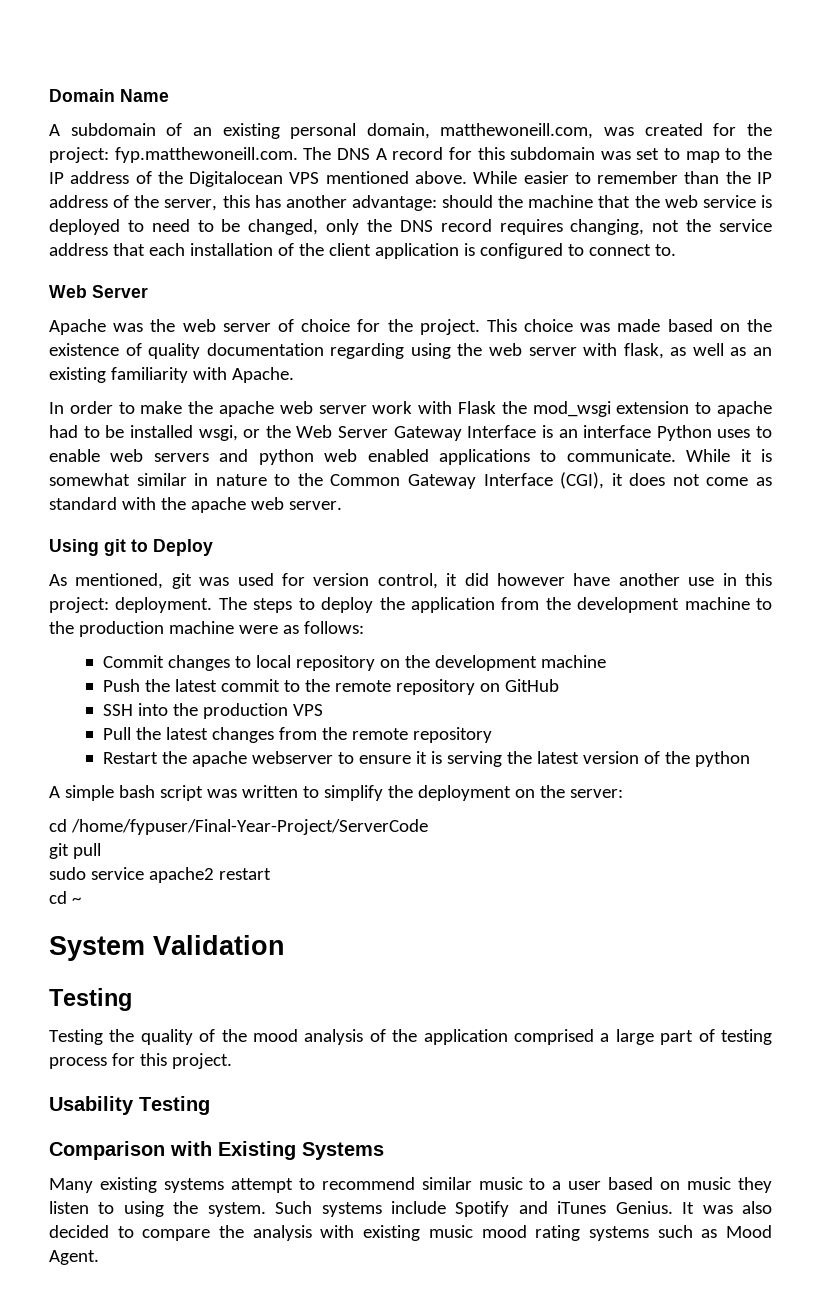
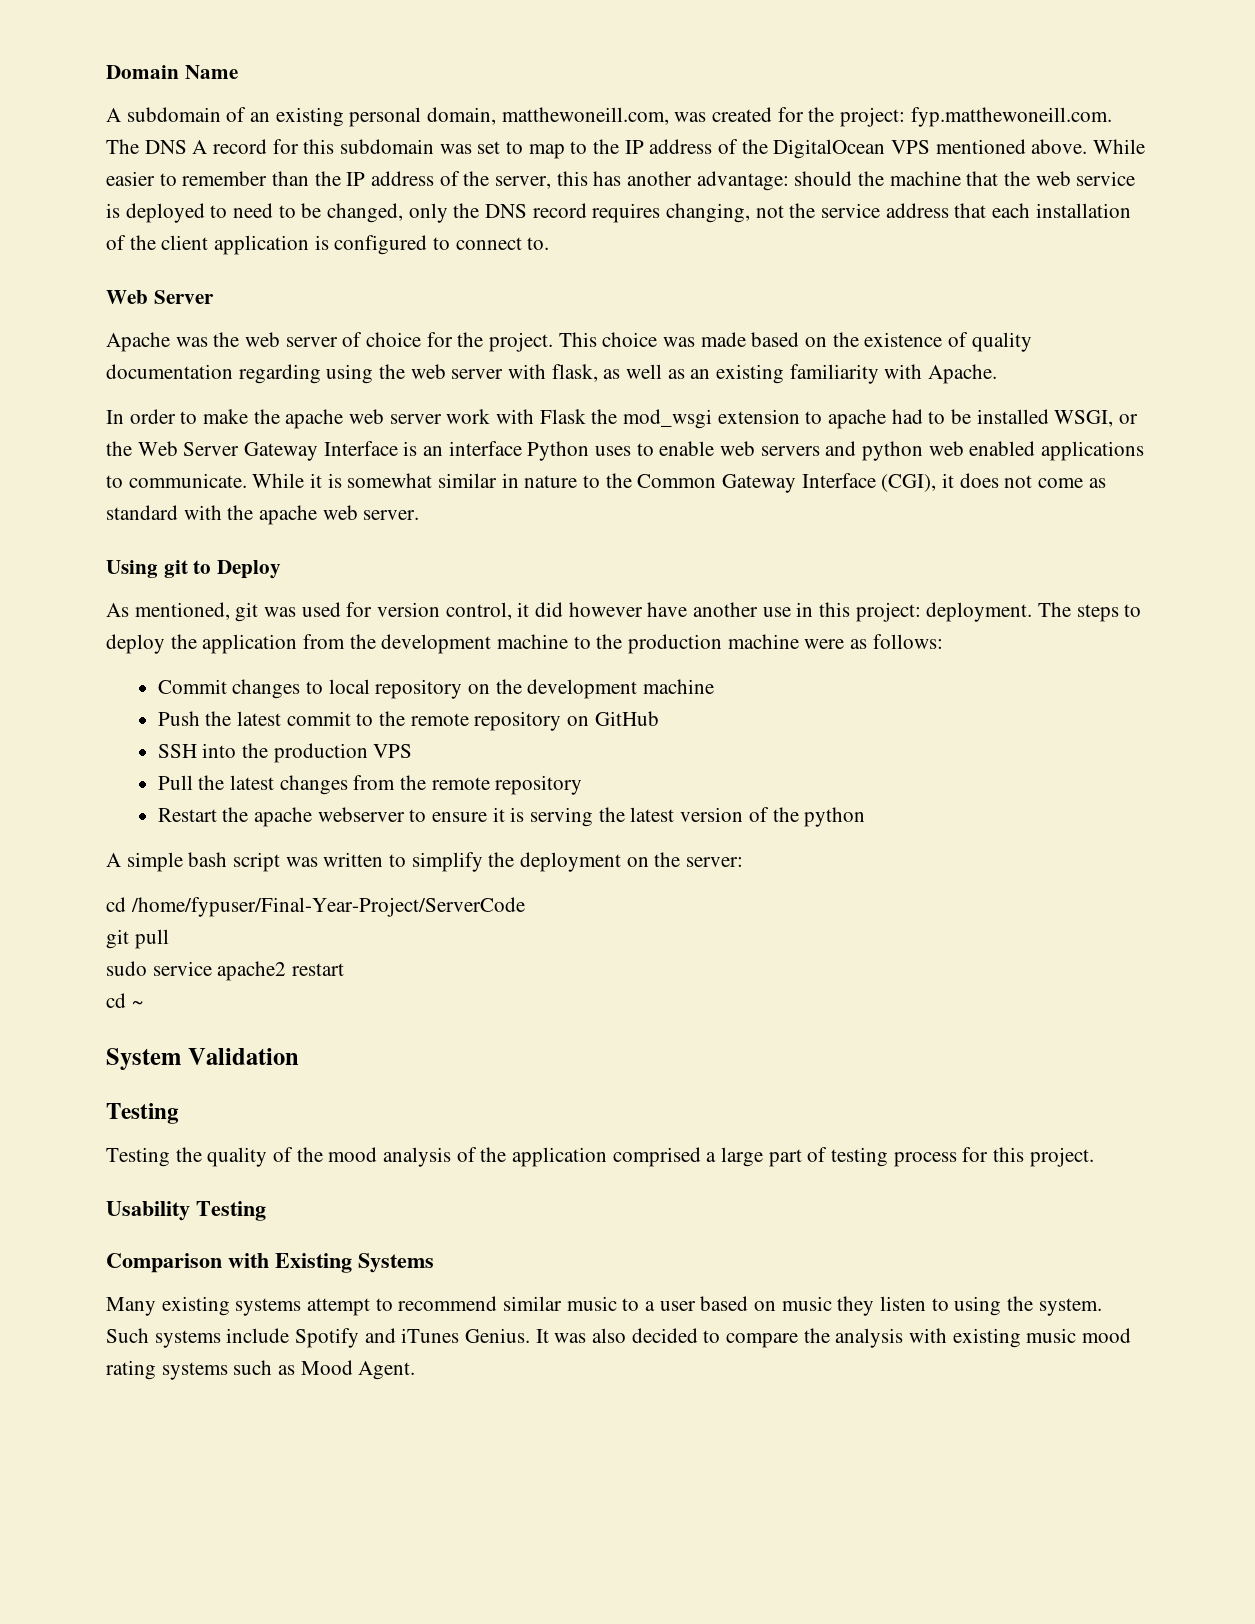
- A subdomain of an existing personal domain, matthewoneill.com, was created for the project: fyp.matthewoneill.com. The DNS A record for this subdomain was set to map to the IP address of the Digitalocean VPS mentioned above.
+ A subdomain of an existing personal domain, matthewoneill.com, was created for the project: fyp.matthewoneill.com. The DNS A record for this subdomain was set to map to the IP address of the DigitalOcean VPS mentioned above.
- In order to make the apache web server work with Flask the mod_wsgi extension to apache had to be installed wsgi, or the Web Server Gateway Interface is an interface Python uses to enable web servers and python web enabled applications to communicate.
+ In order to make the apache web server work with Flask the mod_wsgi extension to apache had to be installed WSGI, or the Web Server Gateway Interface is an interface Python uses to enable web servers and python web enabled applications to communicate.

